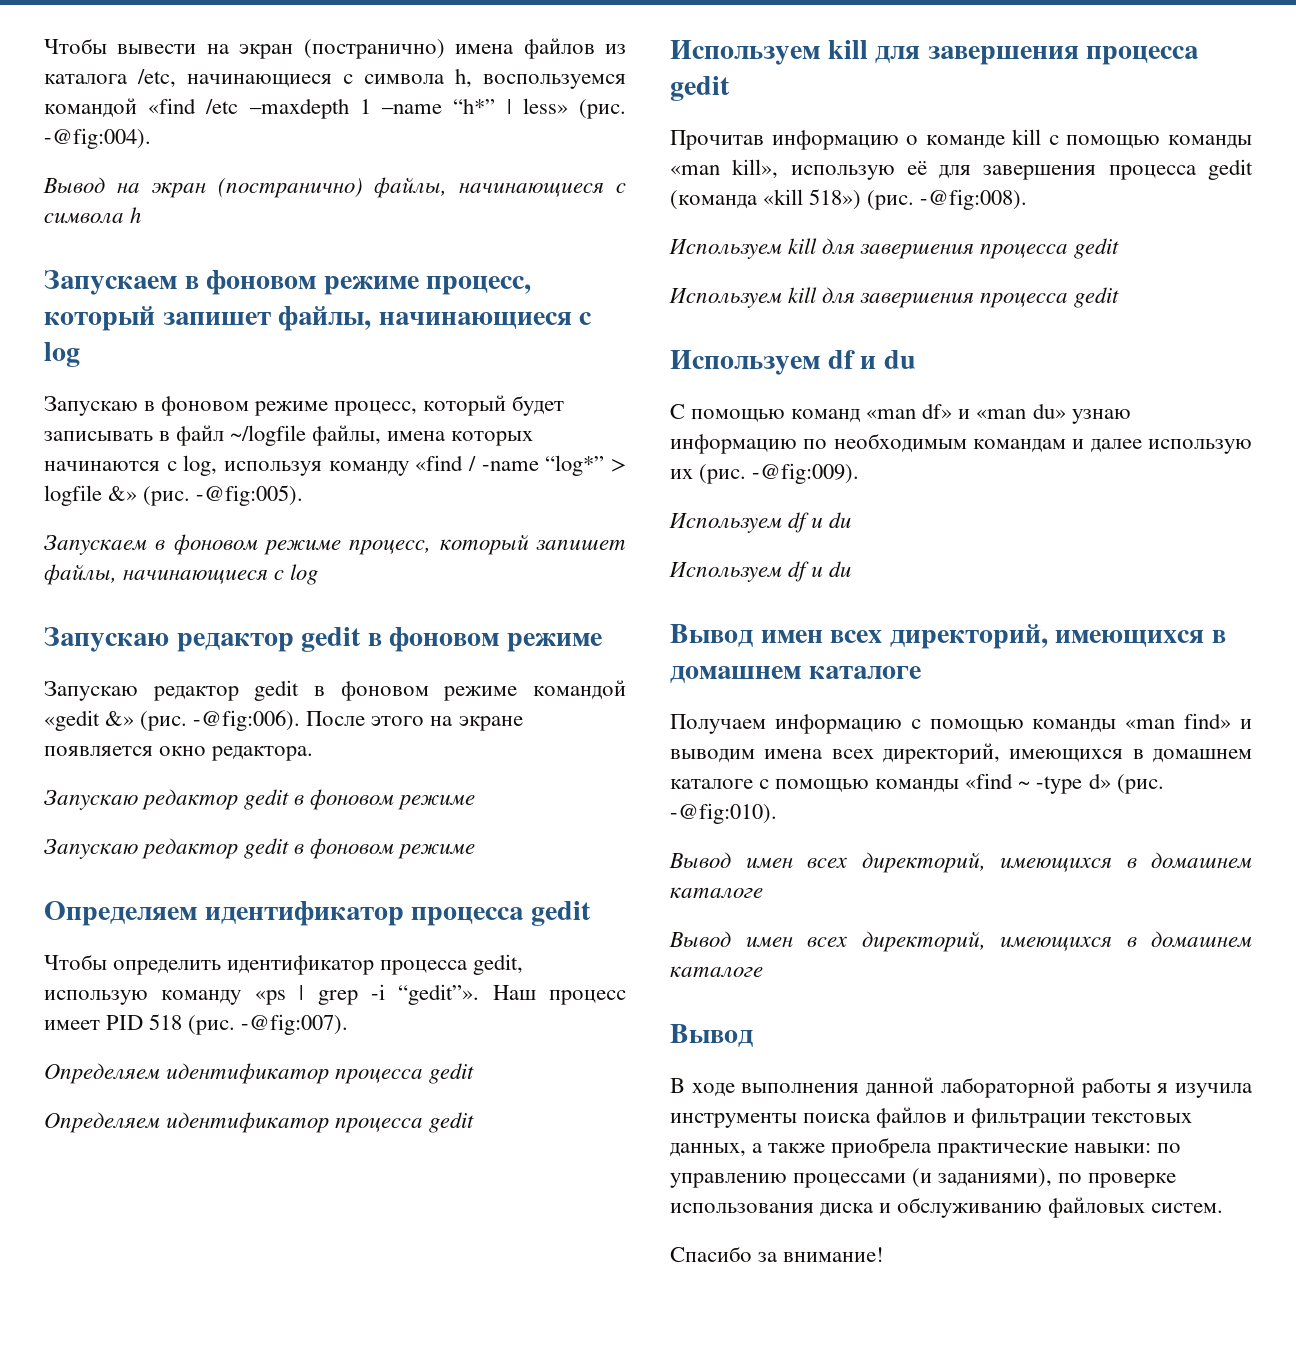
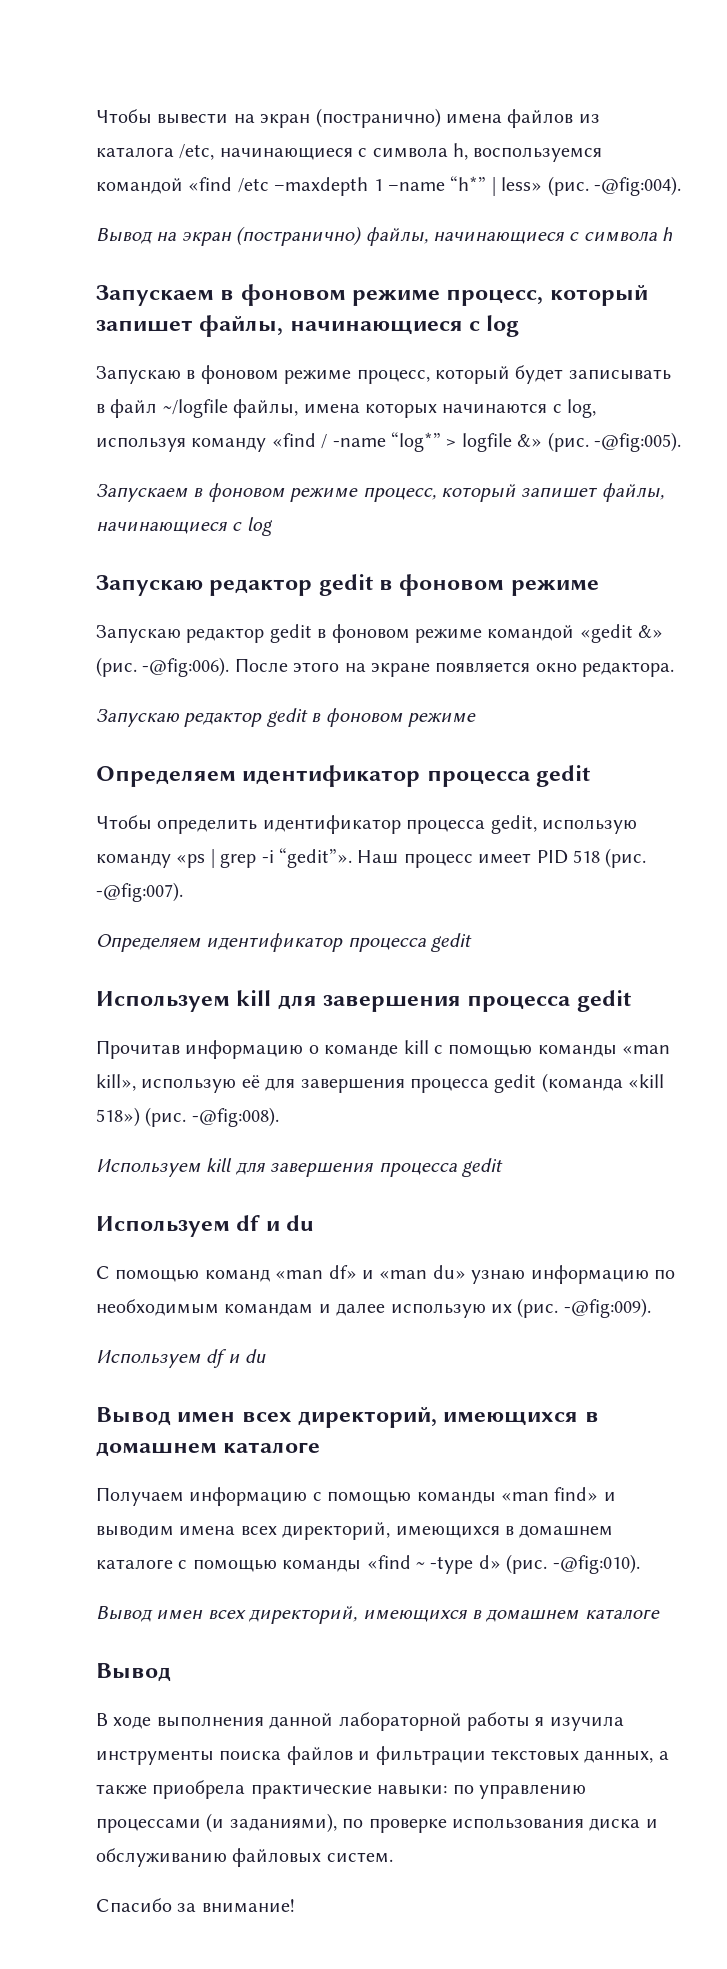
  После этого на экране появляется окно редактора.
- Запускаю редактор gedit в фоновом режиме
  -@fig:007).
- Определяем идентификатор процесса gedit
  -@fig:008).
- Используем kill для завершения процесса gedit
  -@fig:009).
- Используем df и du
  -@fig:010).
- Вывод имен всех директорий, имеющихся в домашнем каталоге

